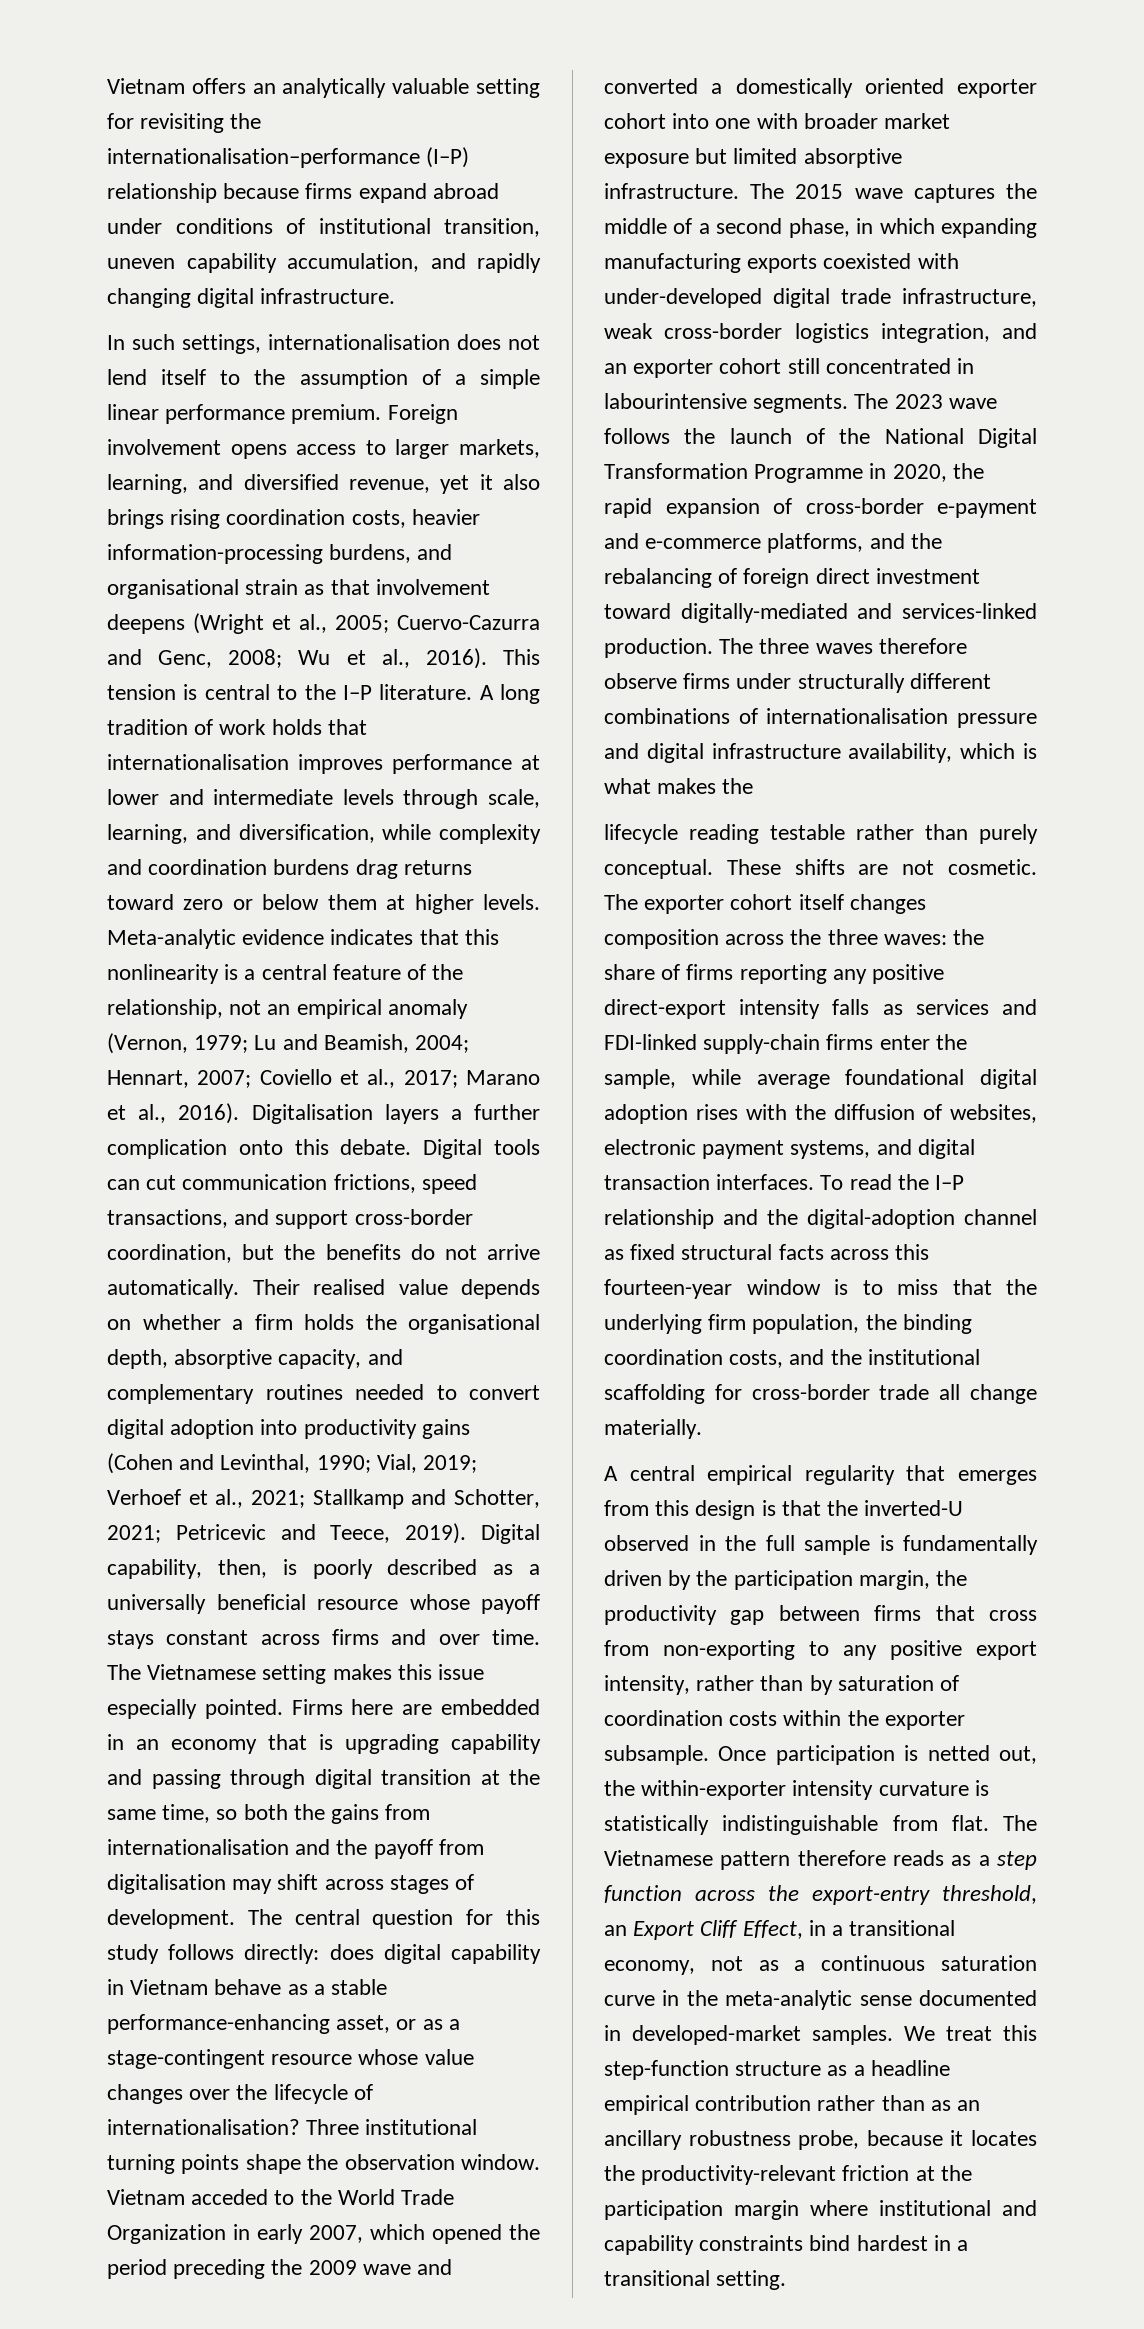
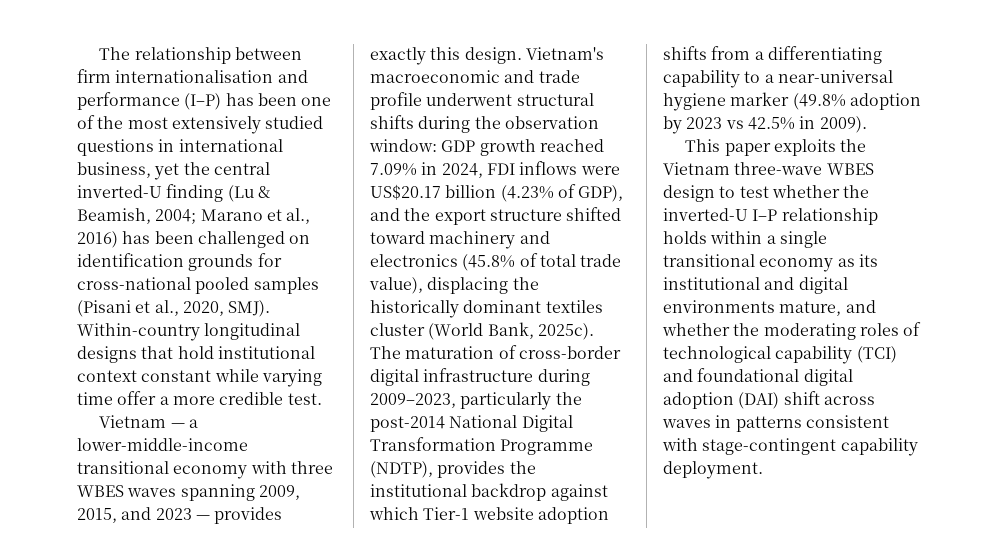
- Vietnam offers an analytically valuable setting for revisiting the internationalisation–performance (I–P) relationship because firms expand abroad under conditions of institutional transition, uneven capability accumulation, and rapidly changing digital infrastructure.
- In such settings, internationalisation does not lend itself to the assumption of a simple linear performance premium. Foreign involvement opens access to larger markets, learning, and diversified revenue, yet it also brings rising coordination costs, heavier information-processing burdens, and organisational strain as that involvement deepens (Wright et al., 2005; Cuervo-Cazurra and Genc, 2008; Wu et al., 2016). This tension is central to the I–P literature. A long tradition of work holds that internationalisation improves performance at lower and intermediate levels through scale, learning, and diversification, while complexity and coordination burdens drag returns toward zero or below them at higher levels. Meta-analytic evidence indicates that this nonlinearity is a central feature of the relationship, not an empirical anomaly (Vernon, 1979; Lu and Beamish, 2004; Hennart, 2007; Coviello et al., 2017; Marano et al., 2016). Digitalisation layers a further complication onto this debate. Digital tools can cut communication frictions, speed transactions, and support cross-border coordination, but the benefits do not arrive automatically. Their realised value depends on whether a firm holds the organisational depth, absorptive capacity, and complementary routines needed to convert digital adoption into productivity gains (Cohen and Levinthal, 1990; Vial, 2019; Verhoef et al., 2021; Stallkamp and Schotter, 2021; Petricevic and Teece, 2019). Digital capability, then, is poorly described as a universally beneficial resource whose payoff stays constant across firms and over time. The Vietnamese setting makes this issue especially pointed. Firms here are embedded in an economy that is upgrading capability and passing through digital transition at the same time, so both the gains from internationalisation and the payoff from digitalisation may shift across stages of development. The central question for this study follows directly: does digital capability in Vietnam behave as a stable performance-enhancing asset, or as a stage-contingent resource whose value changes over the lifecycle of internationalisation? Three institutional turning points shape the observation window. Vietnam acceded to the World Trade Organization in early 2007, which opened the period preceding the 2009 wave and converted a domestically oriented exporter cohort into one with broader market exposure but limited absorptive infrastructure. The 2015 wave captures the middle of a second phase, in which expanding manufacturing exports coexisted with under-developed digital trade infrastructure, weak cross-border logistics integration, and an exporter cohort still concentrated in labourintensive segments. The 2023 wave follows the launch of the National Digital Transformation Programme in 2020, the rapid expansion of cross-border e-payment and e-commerce platforms, and the rebalancing of foreign direct investment toward digitally-mediated and services-linked production. The three waves therefore observe firms under structurally different combinations of internationalisation pressure and digital infrastructure availability, which is what makes the
- lifecycle reading testable rather than purely conceptual. These shifts are not cosmetic. The exporter cohort itself changes composition across the three waves: the share of firms reporting any positive direct-export intensity falls as services and FDI-linked supply-chain firms enter the sample, while average foundational digital adoption rises with the diffusion of websites, electronic payment systems, and digital transaction interfaces. To read the I–P relationship and the digital-adoption channel as fixed structural facts across this fourteen-year window is to miss that the underlying firm population, the binding coordination costs, and the institutional scaffolding for cross-border trade all change materially.
- A central empirical regularity that emerges from this design is that the inverted-U observed in the full sample is fundamentally driven by the participation margin, the productivity gap between firms that cross from non-exporting to any positive export intensity, rather than by saturation of coordination costs within the exporter subsample. Once participation is netted out, the within-exporter intensity curvature is statistically indistinguishable from flat. The Vietnamese pattern therefore reads as a step function across the export-entry threshold, an Export Cliff Effect, in a transitional economy, not as a continuous saturation curve in the meta-analytic sense documented in developed-market samples. We treat this step-function structure as a headline empirical contribution rather than as an ancillary robustness probe, because it locates the productivity-relevant friction at the participation margin where institutional and capability constraints bind hardest in a transitional setting.
+ The relationship between firm internationalisation and performance (I–P) has been one of the most extensively studied questions in international business, yet the central inverted-U finding (Lu & Beamish, 2004; Marano et al., 2016) has been challenged on identification grounds for cross-national pooled samples (Pisani et al., 2020, SMJ). Within-country longitudinal designs that hold institutional context constant while varying time offer a more credible test.
+ Vietnam — a lower-middle-income transitional economy with three WBES waves spanning 2009, 2015, and 2023 — provides exactly this design. Vietnam's macroeconomic and trade profile underwent structural shifts during the observation window: GDP growth reached 7.09% in 2024, FDI inflows were US$20.17 billion (4.23% of GDP), and the export structure shifted toward machinery and electronics (45.8% of total trade value), displacing the historically dominant textiles cluster (World Bank, 2025c). The maturation of cross-border digital infrastructure during 2009–2023, particularly the post-2014 National Digital Transformation Programme (NDTP), provides the institutional backdrop against which Tier-1 website adoption shifts from a differentiating capability to a near-universal hygiene marker (49.8% adoption by 2023 vs 42.5% in 2009).
+ This paper exploits the Vietnam three-wave WBES design to test whether the inverted-U I–P relationship holds within a single transitional economy as its institutional and digital environments mature, and whether the moderating roles of technological capability (TCI) and foundational digital adoption (DAI) shift across waves in patterns consistent with stage-contingent capability deployment.

